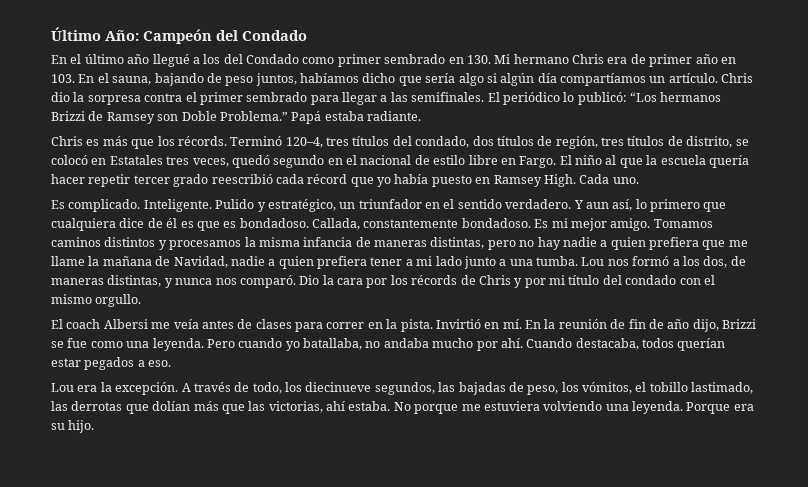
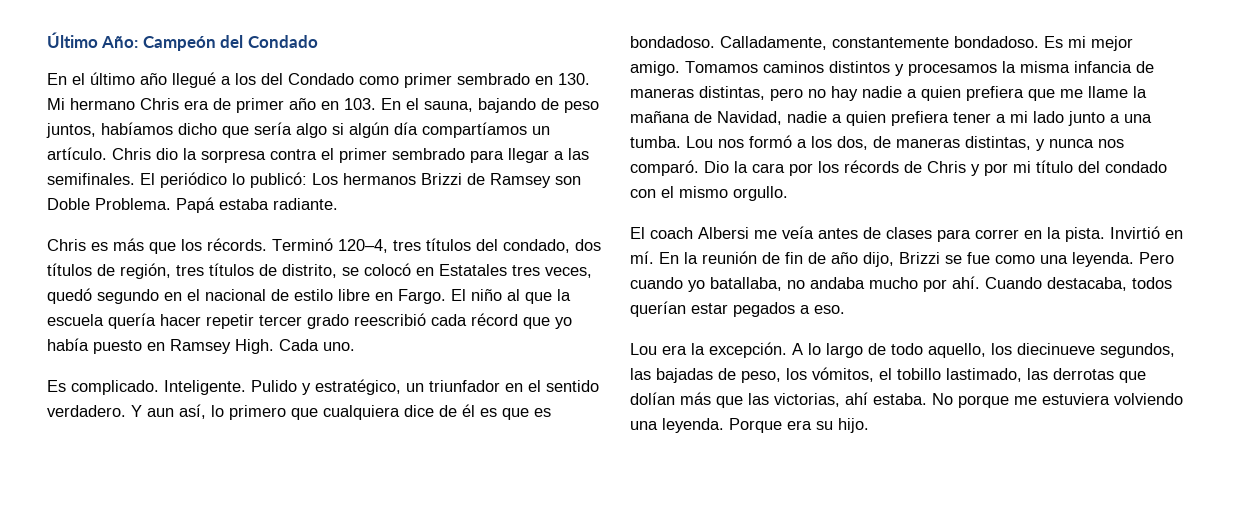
- El periódico lo publicó: “Los hermanos Brizzi de Ramsey son Doble Problema.”
+ El periódico lo publicó: Los hermanos Brizzi de Ramsey son Doble Problema.
- Callada, constantemente bondadoso.
+ Calladamente, constantemente bondadoso.
- A través de todo, los diecinueve segundos, las bajadas de peso, los vómitos, el tobillo lastimado, las derrotas que dolían más que las victorias, ahí estaba.
+ A lo largo de todo aquello, los diecinueve segundos, las bajadas de peso, los vómitos, el tobillo lastimado, las derrotas que dolían más que las victorias, ahí estaba.

